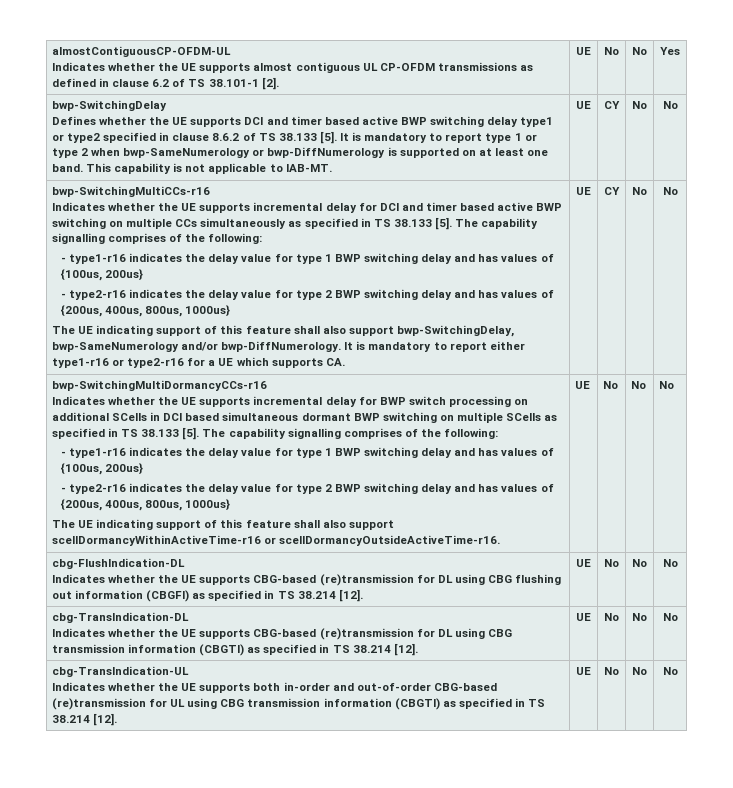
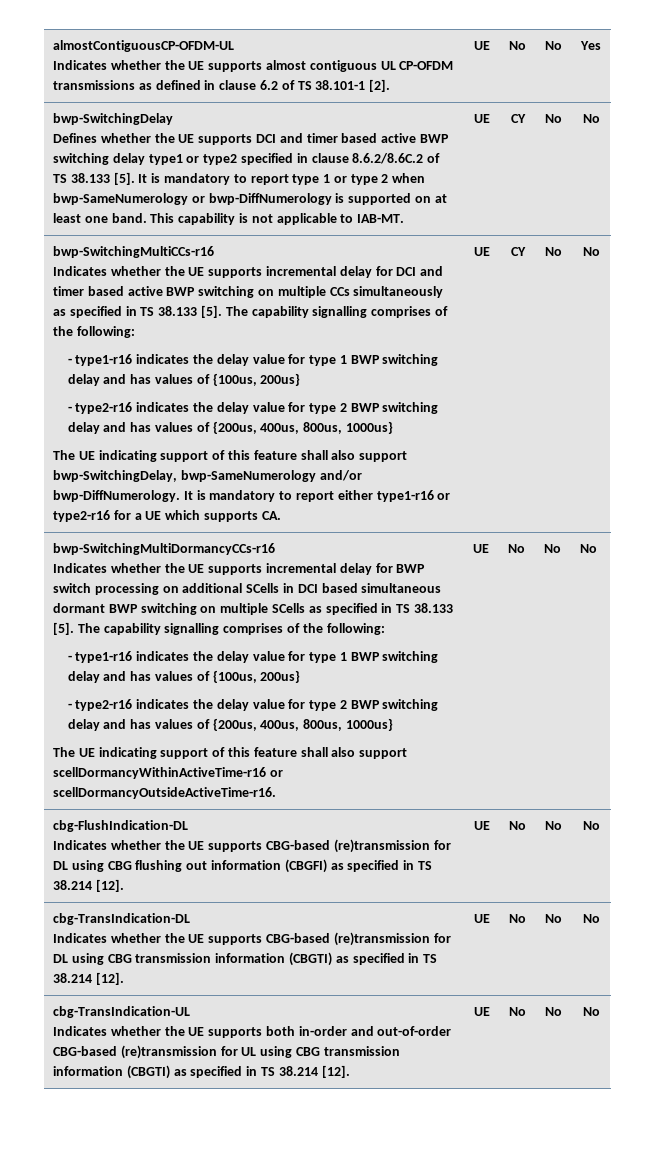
- Defines whether the UE supports DCI and timer based active BWP switching delay type1 or type2 specified in clause 8.6.2 of TS 38.133 [5].
+ Defines whether the UE supports DCI and timer based active BWP switching delay type1 or type2 specified in clause 8.6.2/8.6C.2 of TS 38.133 [5].

